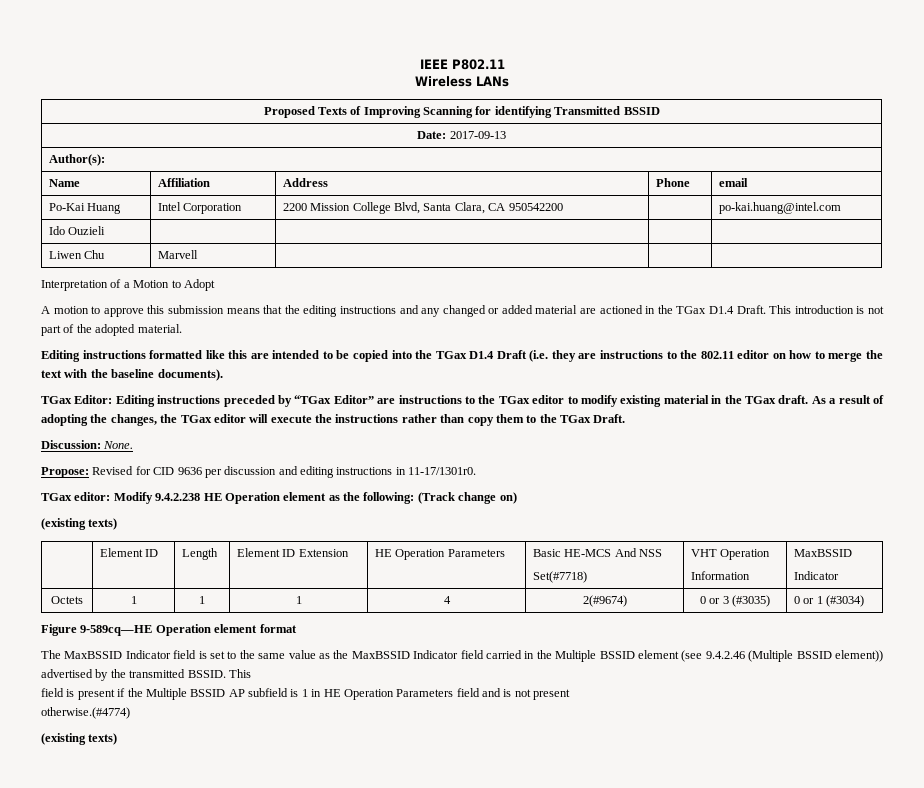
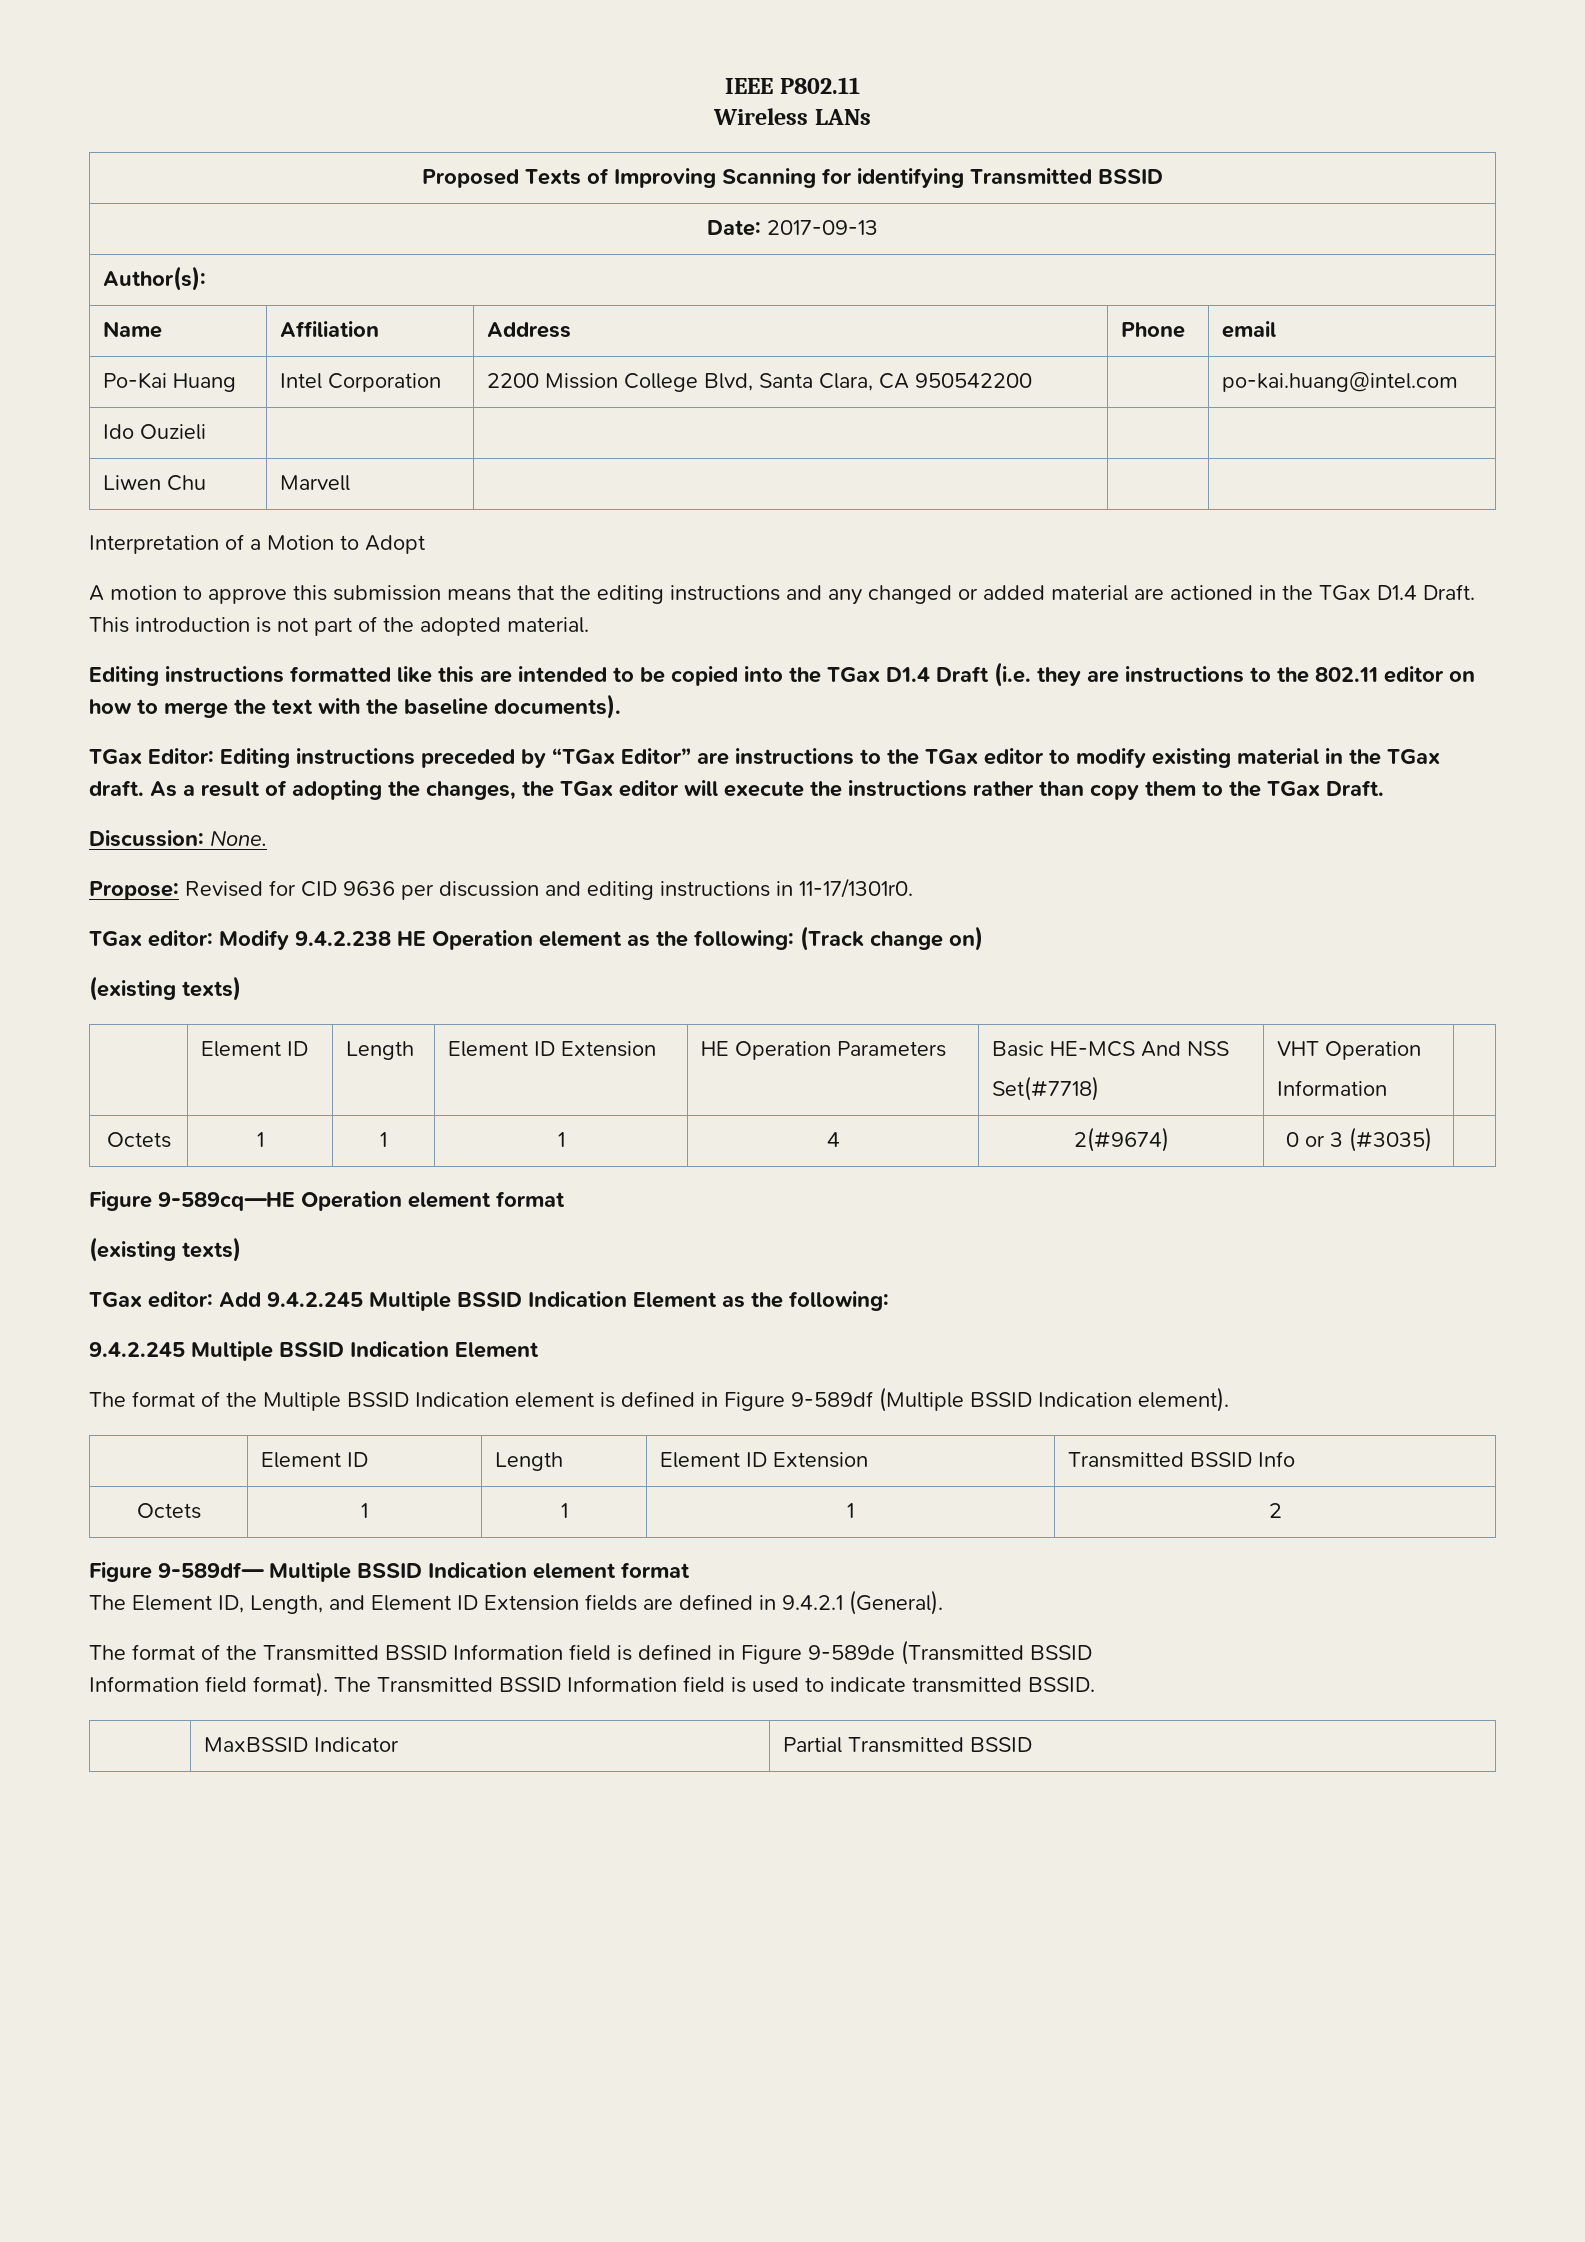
  | Element ID | Length | Element ID Extension | HE Operation Parameters | Basic HE-MCS And NSS
  Set(#7718) | VHT Operation
- Information | MaxBSSID
- Indicator
+ Information |
- Octets | 1 | 1 | 1 | 4 | 2(#9674) | 0 or 3 (#3035) | 0 or 1 (#3034)
+ Octets | 1 | 1 | 1 | 4 | 2(#9674) | 0 or 3 (#3035) |
  Figure 9-589cq—HE Operation element format
- The MaxBSSID Indicator field is set to the same value as the MaxBSSID Indicator field carried in the Multiple BSSID element (see 9.4.2.46 (Multiple BSSID element)) advertised by the transmitted BSSID. This
- field is present if the Multiple BSSID AP subfield is 1 in HE Operation Parameters field and is not present
- otherwise.(#4774)
  (existing texts)
+ TGax editor: Add 9.4.2.245 Multiple BSSID Indication Element as the following:
+ 9.4.2.245 Multiple BSSID Indication Element
+ The format of the Multiple BSSID Indication element is defined in Figure 9-589df (Multiple BSSID Indication element).
+ | Element ID | Length | Element ID Extension | Transmitted BSSID Info
+ Octets | 1 | 1 | 1 | 2
+ Figure 9-589df— Multiple BSSID Indication element format
+ The Element ID, Length, and Element ID Extension fields are defined in 9.4.2.1 (General).
+ The format of the Transmitted BSSID Information field is defined in Figure 9-589de (Transmitted BSSID
+ Information field format). The Transmitted BSSID Information field is used to indicate transmitted BSSID.
+ | MaxBSSID Indicator | Partial Transmitted BSSID

